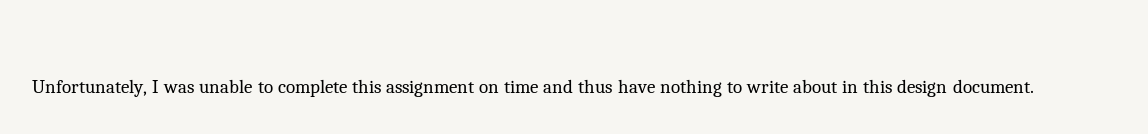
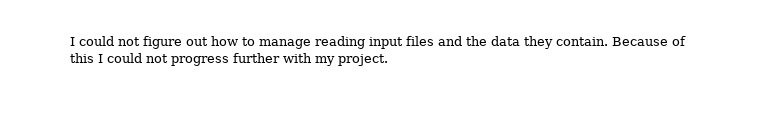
- Unfortunately, I was unable to complete this assignment on time and thus have nothing to write about in this design document.
+ I could not figure out how to manage reading input files and the data they contain. Because of this I could not progress further with my project.

